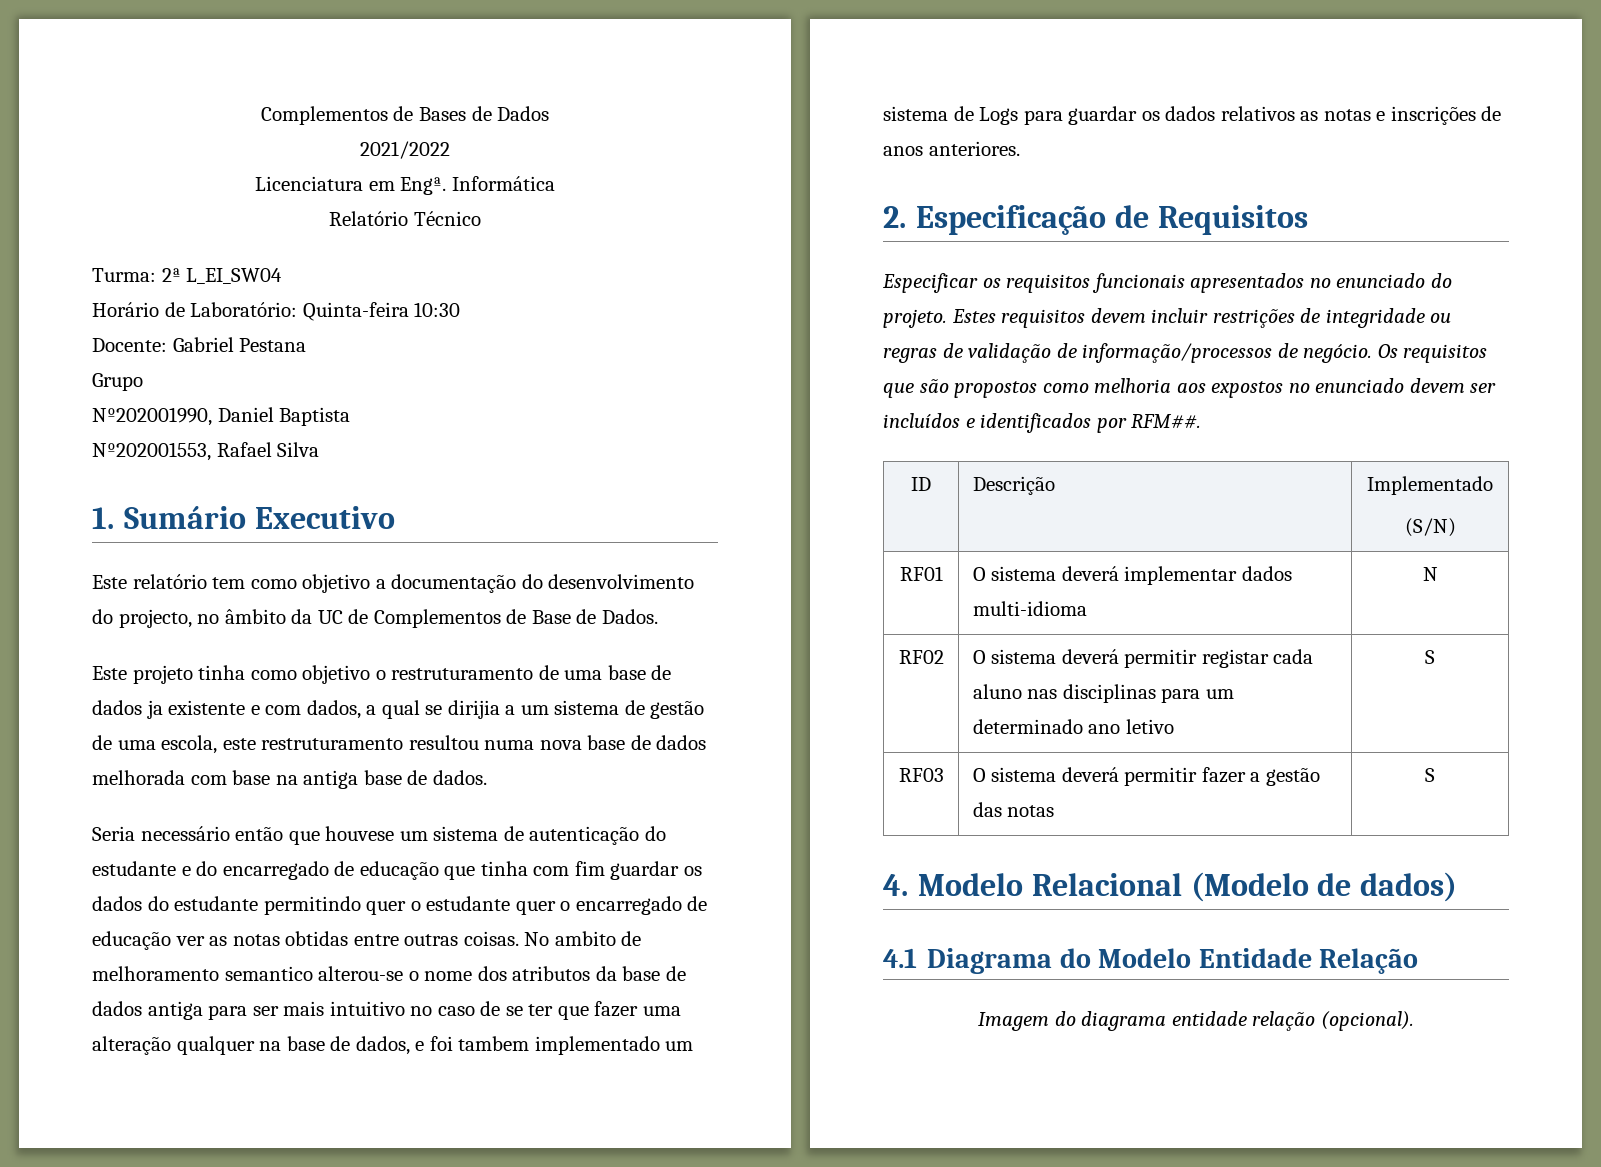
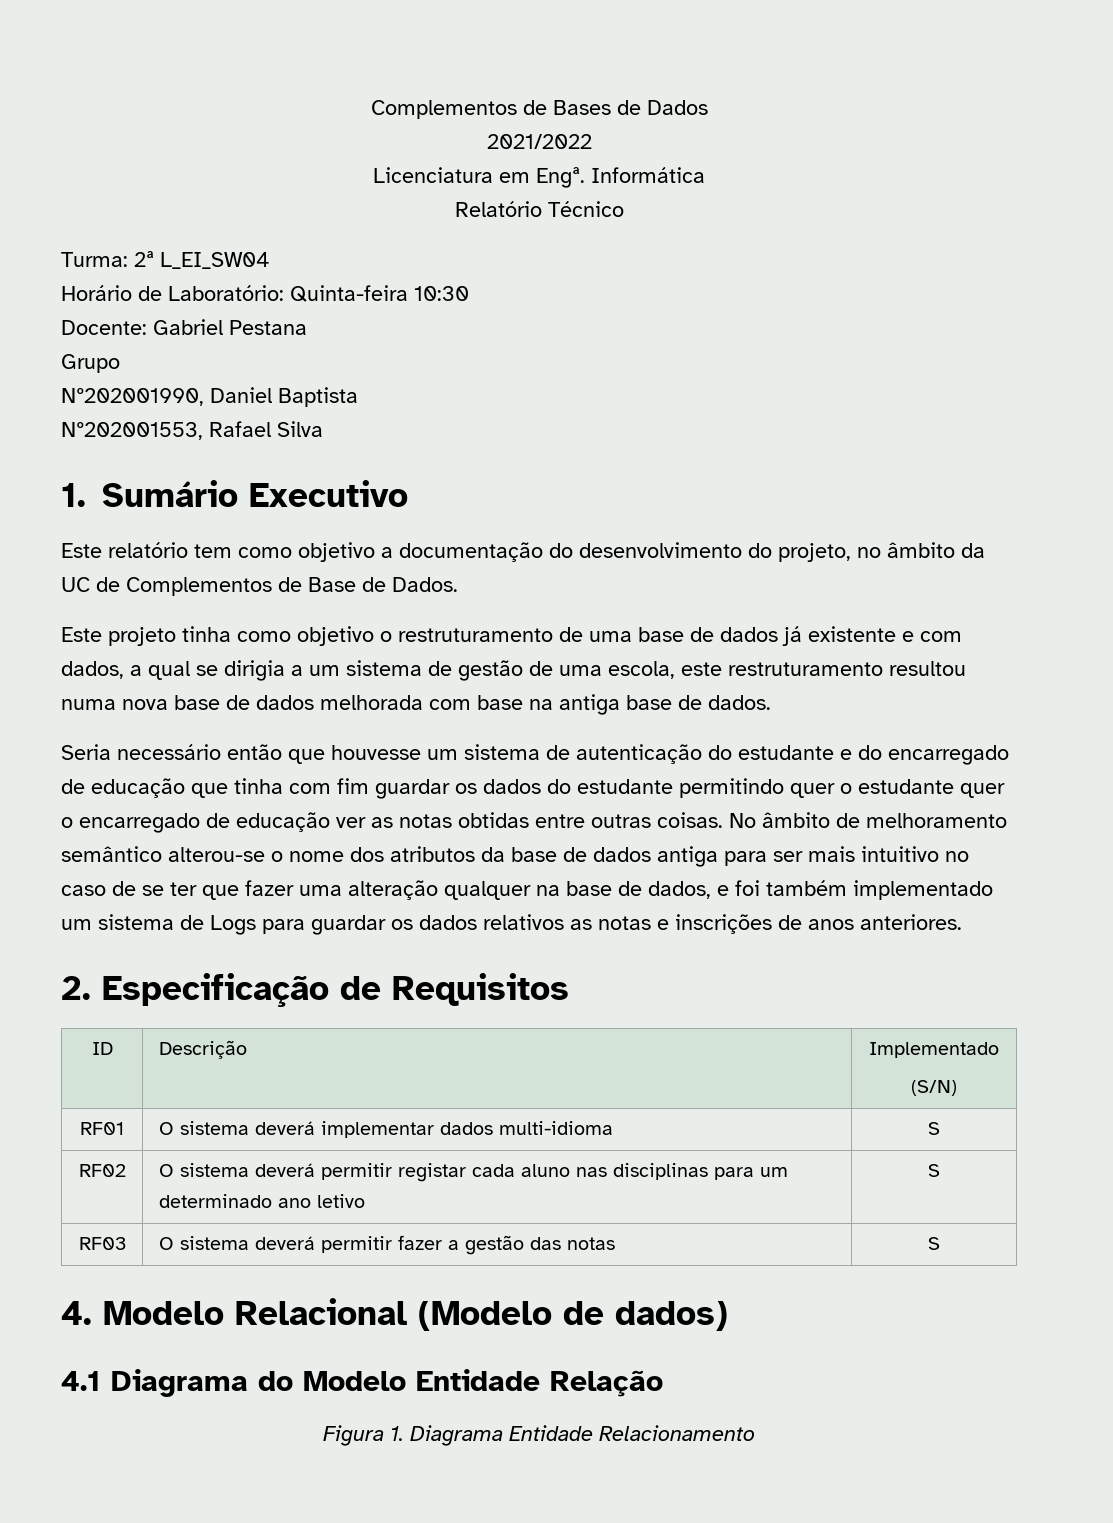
- Este relatório tem como objetivo a documentação do desenvolvimento do projecto, no âmbito da UC de Complementos de Base de Dados.
+ Este relatório tem como objetivo a documentação do desenvolvimento do projeto, no âmbito da UC de Complementos de Base de Dados.
- Este projeto tinha como objetivo o restruturamento de uma base de dados ja existente e com dados, a qual se dirijia a um sistema de gestão de uma escola, este restruturamento resultou numa nova base de dados melhorada com base na antiga base de dados.
+ Este projeto tinha como objetivo o restruturamento de uma base de dados já existente e com dados, a qual se dirigia a um sistema de gestão de uma escola, este restruturamento resultou numa nova base de dados melhorada com base na antiga base de dados.
- Seria necessário então que houvese um sistema de autenticação do estudante e do encarregado de educação que tinha com fim guardar os dados do estudante permitindo quer o estudante quer o encarregado de educação ver as notas obtidas entre outras coisas.
+ Seria necessário então que houvesse um sistema de autenticação do estudante e do encarregado de educação que tinha com fim guardar os dados do estudante permitindo quer o estudante quer o encarregado de educação ver as notas obtidas entre outras coisas.
- No ambito de melhoramento semantico alterou-se o nome dos atributos da base de dados antiga para ser mais intuitivo no caso de se ter que fazer uma alteração qualquer na base de dados, e foi tambem implementado um sistema de Logs para guardar os dados relativos as notas e inscrições de anos anteriores.
+ No âmbito de melhoramento semântico alterou-se o nome dos atributos da base de dados antiga para ser mais intuitivo no caso de se ter que fazer uma alteração qualquer na base de dados, e foi também implementado um sistema de Logs para guardar os dados relativos as notas e inscrições de anos anteriores.
- Especificar os requisitos funcionais apresentados no enunciado do projeto. Estes requisitos devem incluir restrições de integridade ou regras de validação de informação/processos de negócio. Os requisitos que são propostos como melhoria aos expostos no enunciado devem ser incluídos e identificados por RFM##.
- RF01 | O sistema deverá implementar dados multi-idioma | N
+ RF01 | O sistema deverá implementar dados multi-idioma | S
- Imagem do diagrama entidade relação (opcional).
+ Figura 1. Diagrama Entidade Relacionamento

